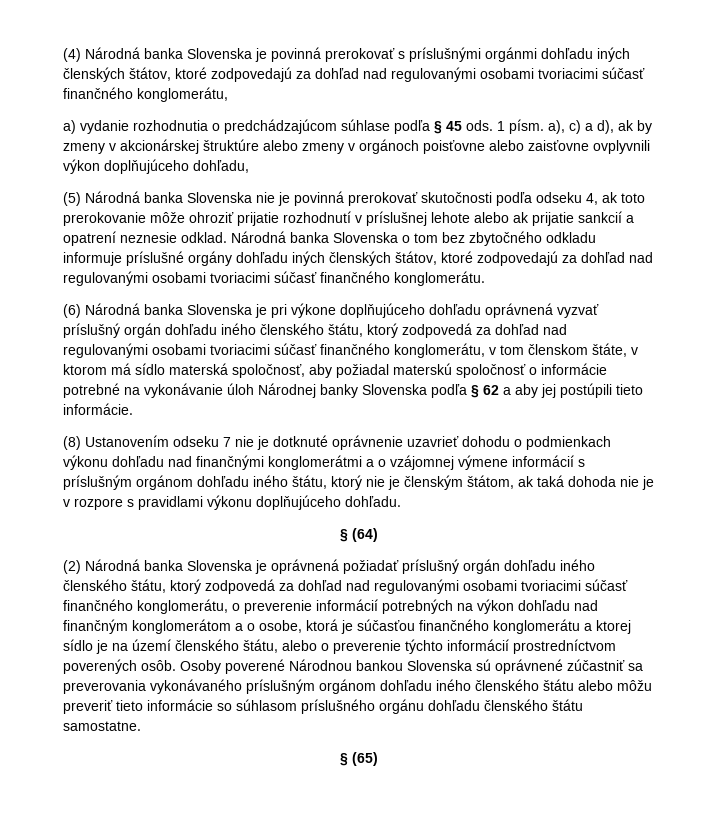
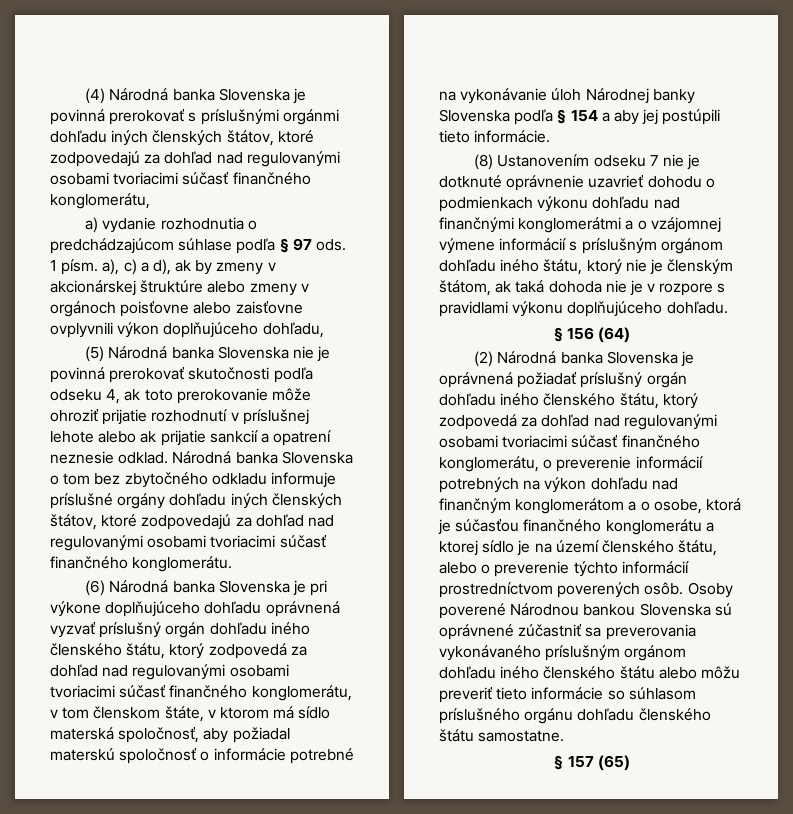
- a) vydanie rozhodnutia o predchádzajúcom súhlase podľa § 45 ods.
+ a) vydanie rozhodnutia o predchádzajúcom súhlase podľa § 97 ods.
- (6) Národná banka Slovenska je pri výkone doplňujúceho dohľadu oprávnená vyzvať príslušný orgán dohľadu iného členského štátu, ktorý zodpovedá za dohľad nad regulovanými osobami tvoriacimi súčasť finančného konglomerátu, v tom členskom štáte, v ktorom má sídlo materská spoločnosť, aby požiadal materskú spoločnosť o informácie potrebné na vykonávanie úloh Národnej banky Slovenska podľa § 62 a aby jej postúpili tieto informácie.
+ (6) Národná banka Slovenska je pri výkone doplňujúceho dohľadu oprávnená vyzvať príslušný orgán dohľadu iného členského štátu, ktorý zodpovedá za dohľad nad regulovanými osobami tvoriacimi súčasť finančného konglomerátu, v tom členskom štáte, v ktorom má sídlo materská spoločnosť, aby požiadal materskú spoločnosť o informácie potrebné na vykonávanie úloh Národnej banky Slovenska podľa § 154 a aby jej postúpili tieto informácie.
- § (64)
+ § 156 (64)
- § (65)
+ § 157 (65)

